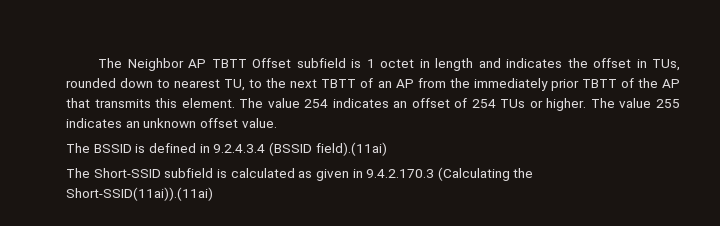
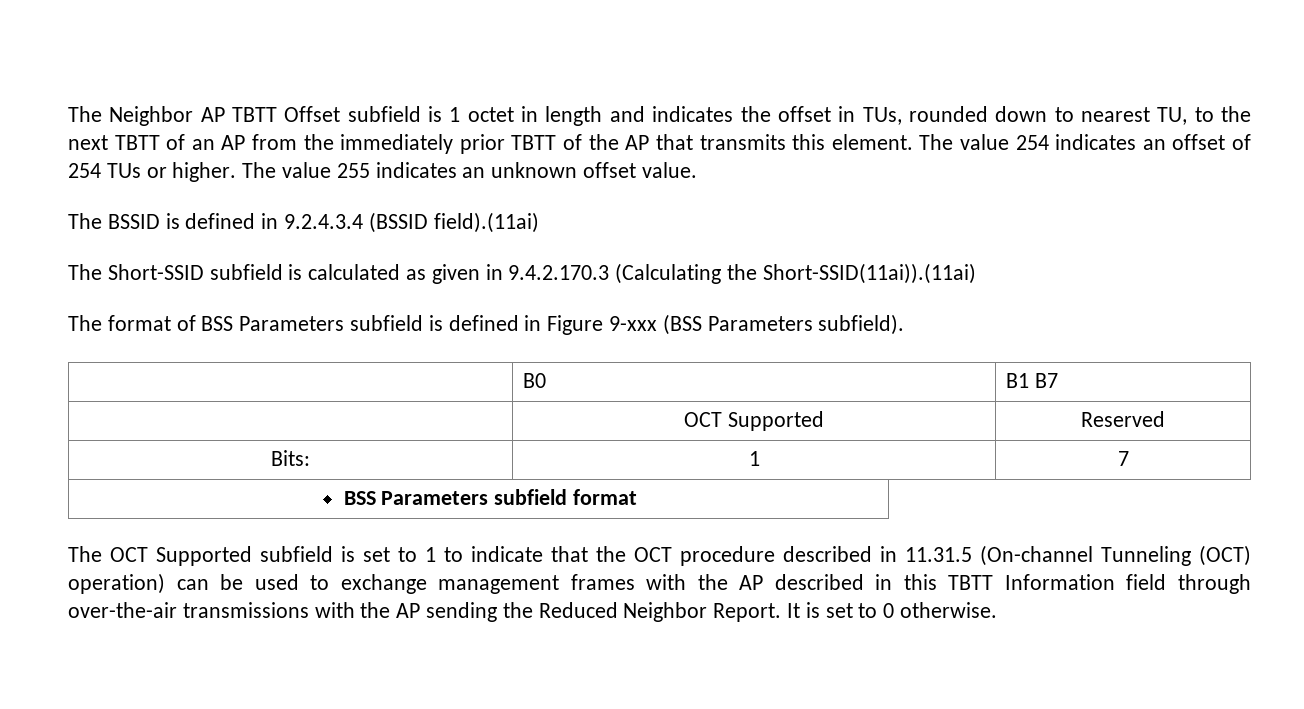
+ The format of BSS Parameters subfield is defined in Figure 9-xxx (BSS Parameters subfield).
+ | B0 | B1 B7
+ | OCT Supported | Reserved
+ Bits: | 1 | 7
+ BSS Parameters subfield format
+ The OCT Supported subfield is set to 1 to indicate that the OCT procedure described in 11.31.5 (On-channel Tunneling (OCT) operation) can be used to exchange management frames with the AP described in this TBTT Information field through over-the-air transmissions with the AP sending the Reduced Neighbor Report. It is set to 0 otherwise.

